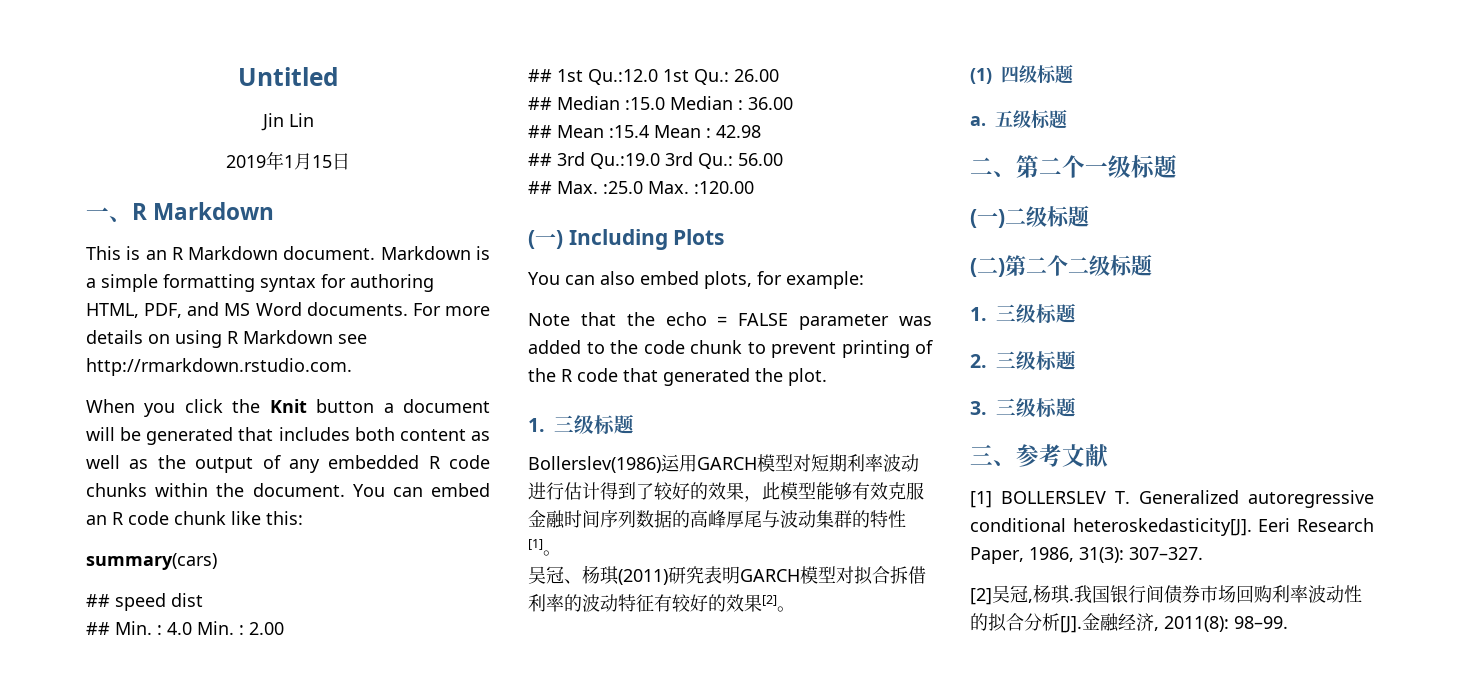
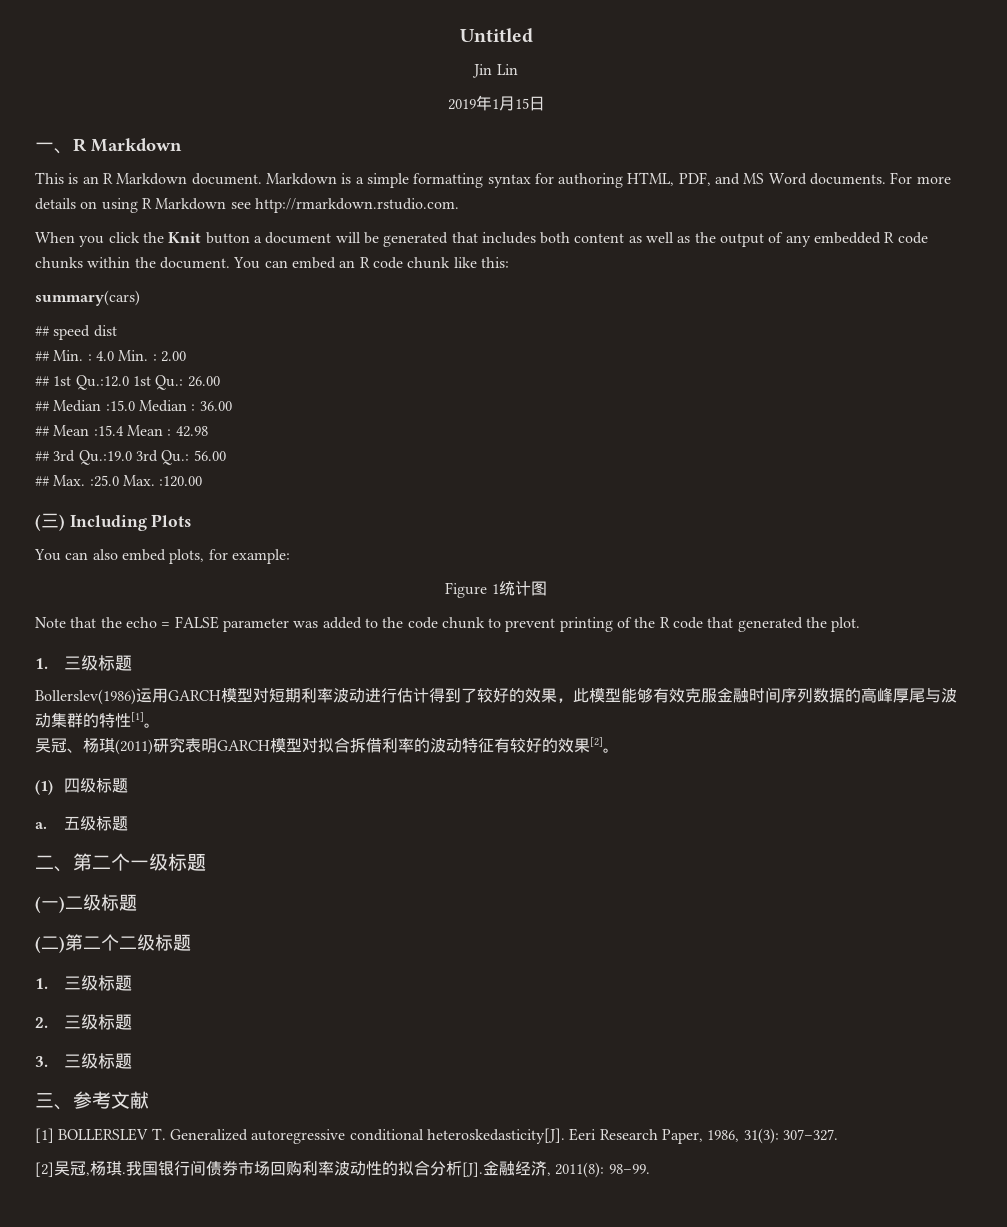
- (一) Including Plots
+ (三) Including Plots
+ Figure 1统计图

